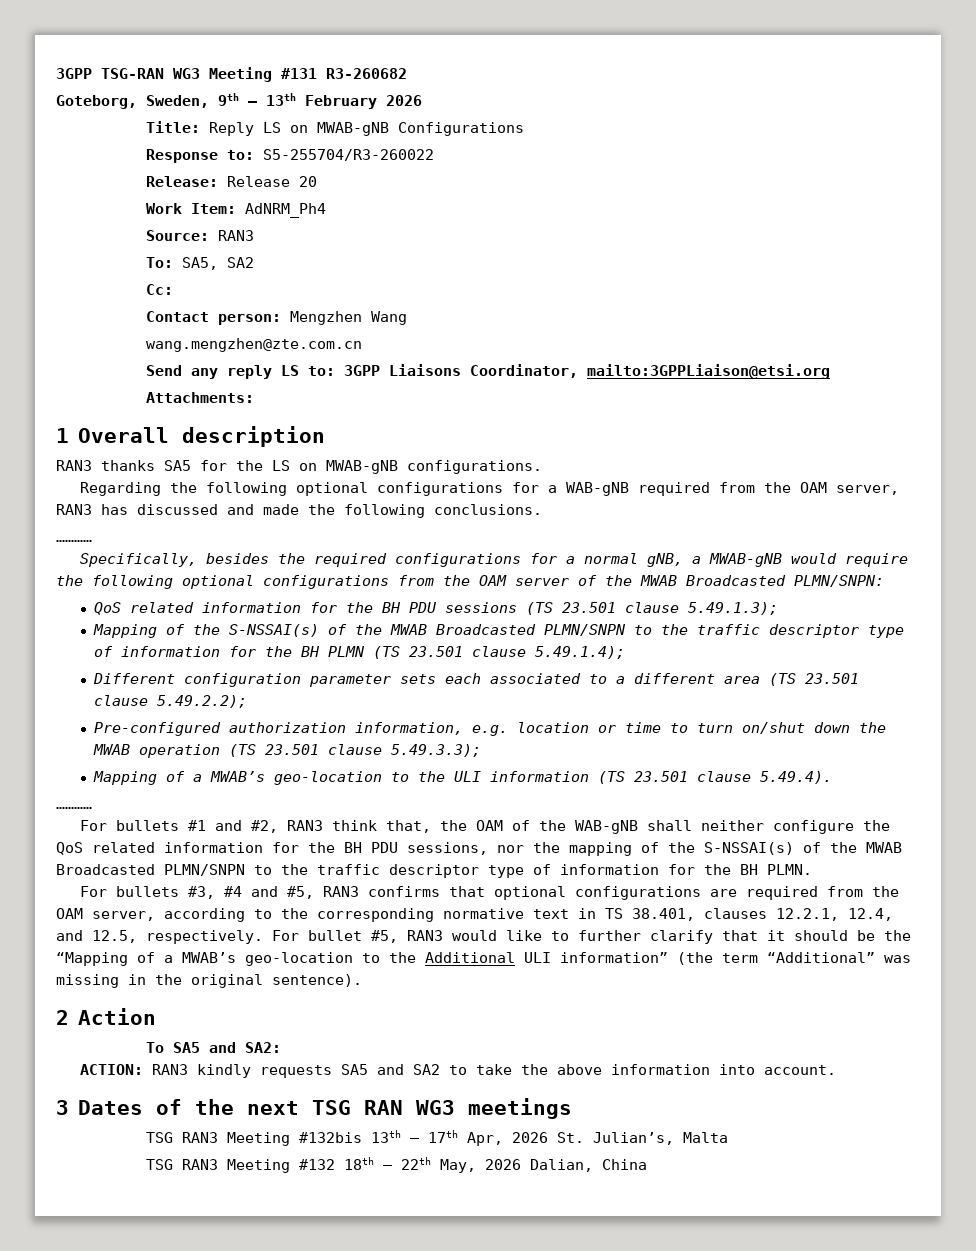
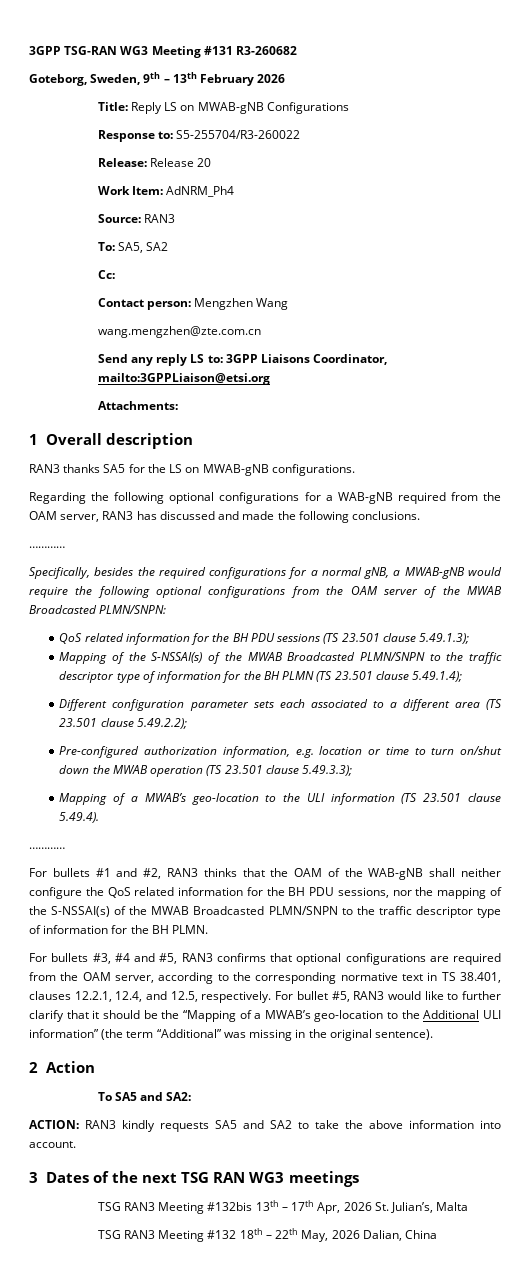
- For bullets #1 and #2, RAN3 think that, the OAM of the WAB-gNB shall neither configure the QoS related information for the BH PDU sessions, nor the mapping of the S-NSSAI(s) of the MWAB Broadcasted PLMN/SNPN to the traffic descriptor type of information for the BH PLMN.
+ For bullets #1 and #2, RAN3 thinks that the OAM of the WAB-gNB shall neither configure the QoS related information for the BH PDU sessions, nor the mapping of the S-NSSAI(s) of the MWAB Broadcasted PLMN/SNPN to the traffic descriptor type of information for the BH PLMN.

